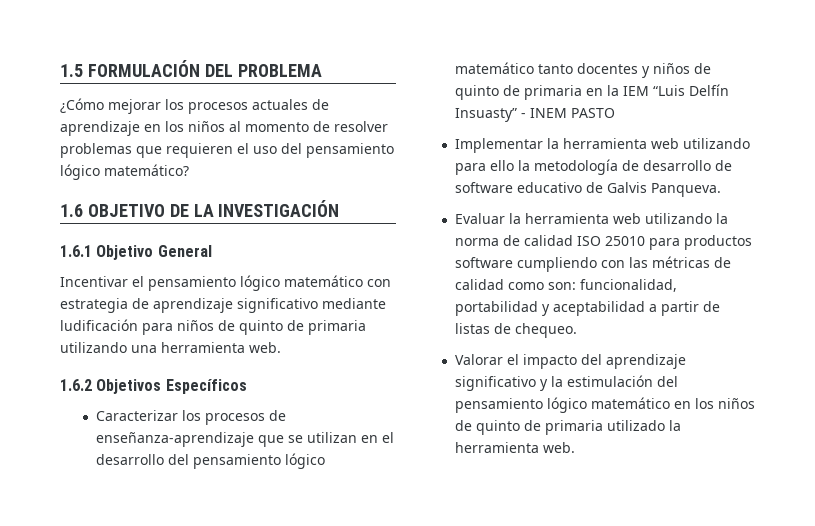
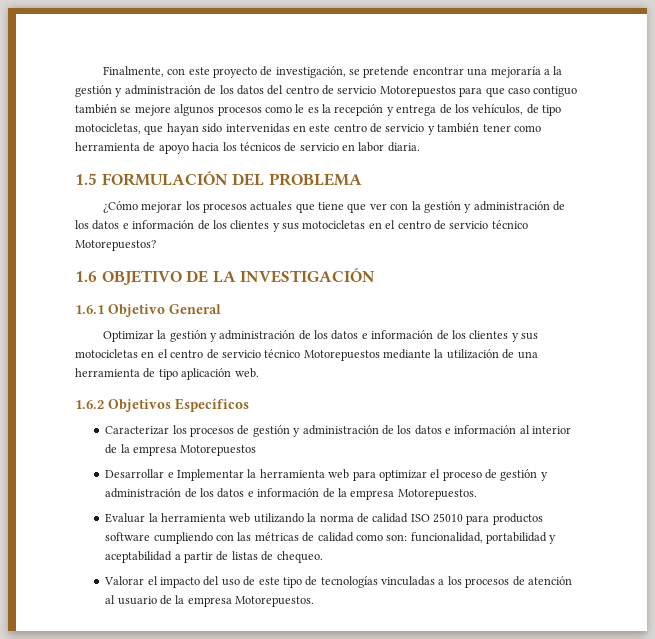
+ Finalmente, con este proyecto de investigación, se pretende encontrar una mejoraría a la gestión y administración de los datos del centro de servicio Motorepuestos para que caso contiguo también se mejore algunos procesos como le es la recepción y entrega de los vehículos, de tipo motocicletas, que hayan sido intervenidas en este centro de servicio y también tener como herramienta de apoyo hacia los técnicos de servicio en labor diaria.
- ¿Cómo mejorar los procesos actuales de aprendizaje en los niños al momento de resolver problemas que requieren el uso del pensamiento lógico matemático?
+ ¿Cómo mejorar los procesos actuales que tiene que ver con la gestión y administración de los datos e información de los clientes y sus motocicletas en el centro de servicio técnico Motorepuestos?
- Incentivar el pensamiento lógico matemático con estrategia de aprendizaje significativo mediante ludificación para niños de quinto de primaria utilizando una herramienta web.
+ Optimizar la gestión y administración de los datos e información de los clientes y sus motocicletas en el centro de servicio técnico Motorepuestos mediante la utilización de una herramienta de tipo aplicación web.
- Caracterizar los procesos de enseñanza-aprendizaje que se utilizan en el desarrollo del pensamiento lógico matemático tanto docentes y niños de quinto de primaria en la IEM “Luis Delfín Insuasty” - INEM PASTO
- Implementar la herramienta web utilizando para ello la metodología de desarrollo de software educativo de Galvis Panqueva.
+ Caracterizar los procesos de gestión y administración de los datos e información al interior de la empresa Motorepuestos
+ Desarrollar e Implementar la herramienta web para optimizar el proceso de gestión y administración de los datos e información de la empresa Motorepuestos.
- Valorar el impacto del aprendizaje significativo y la estimulación del pensamiento lógico matemático en los niños de quinto de primaria utilizado la herramienta web.
+ Valorar el impacto del uso de este tipo de tecnologías vinculadas a los procesos de atención al usuario de la empresa Motorepuestos.

